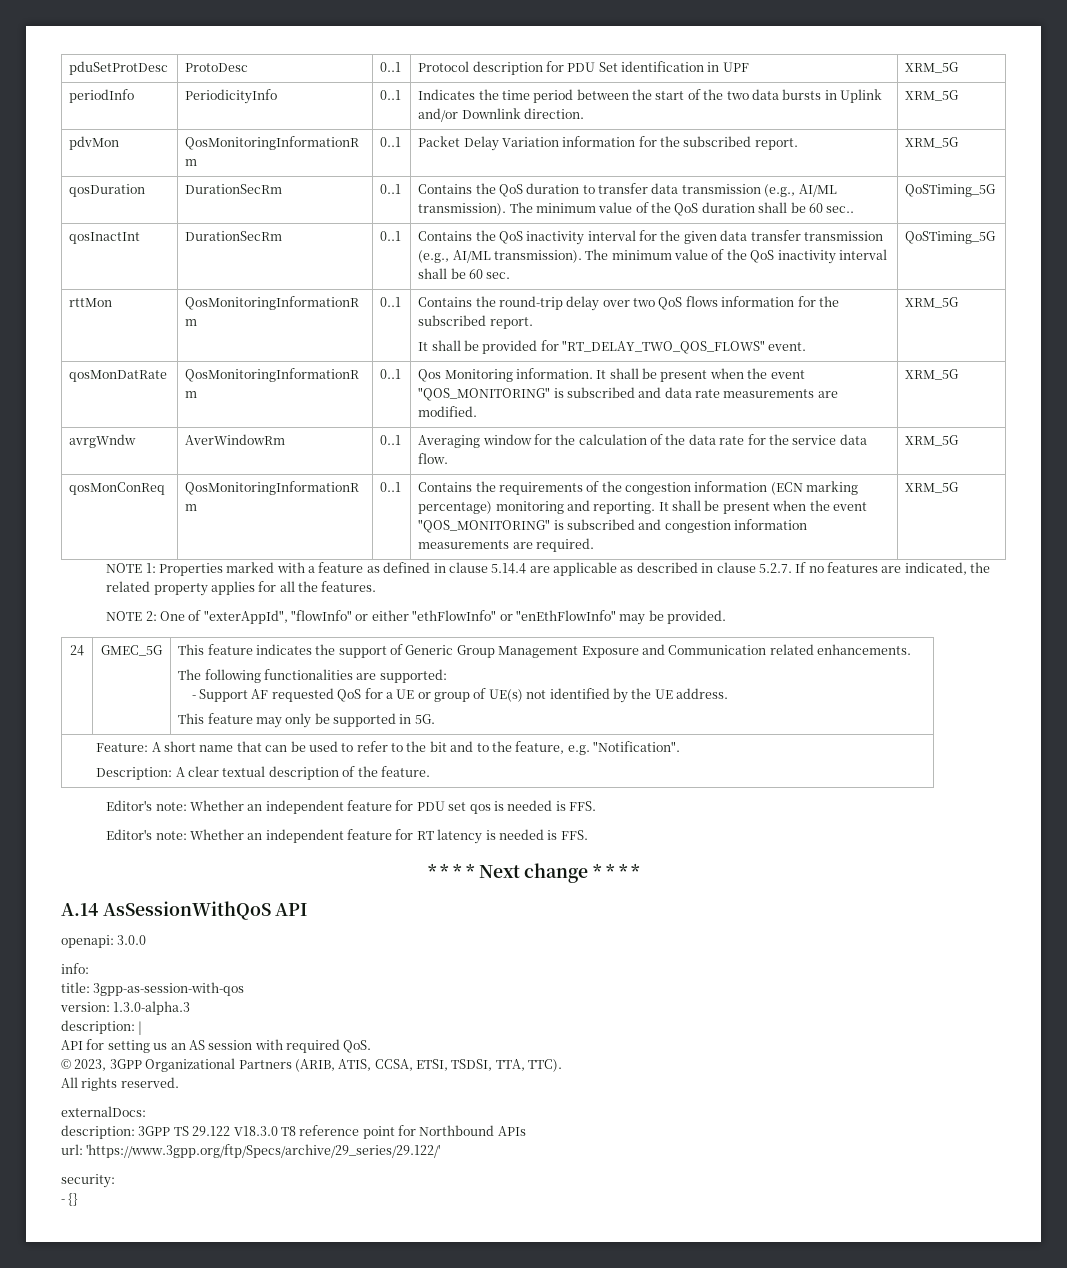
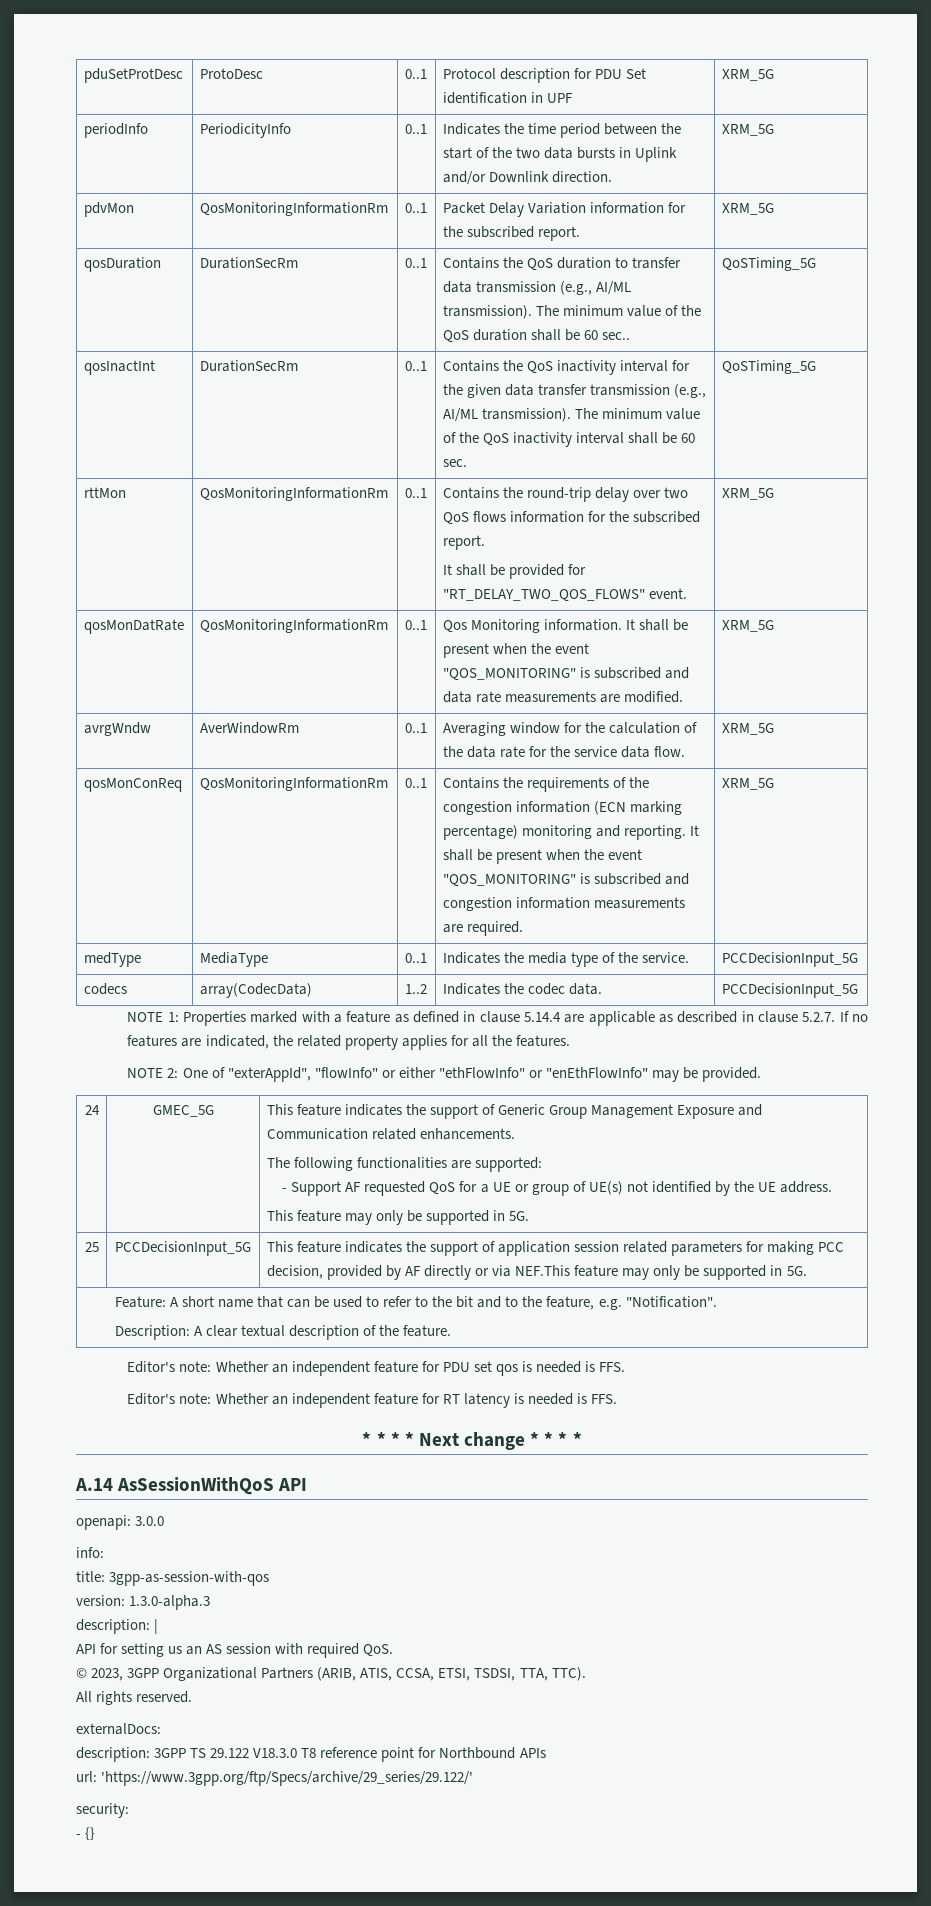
+ medType | MediaType | 0..1 | Indicates the media type of the service. | PCCDecisionInput_5G
+ codecs | array(CodecData) | 1..2 | Indicates the codec data. | PCCDecisionInput_5G
+ 25 | PCCDecisionInput_5G | This feature indicates the support of application session related parameters for making PCC decision, provided by AF directly or via NEF.This feature may only be supported in 5G.

